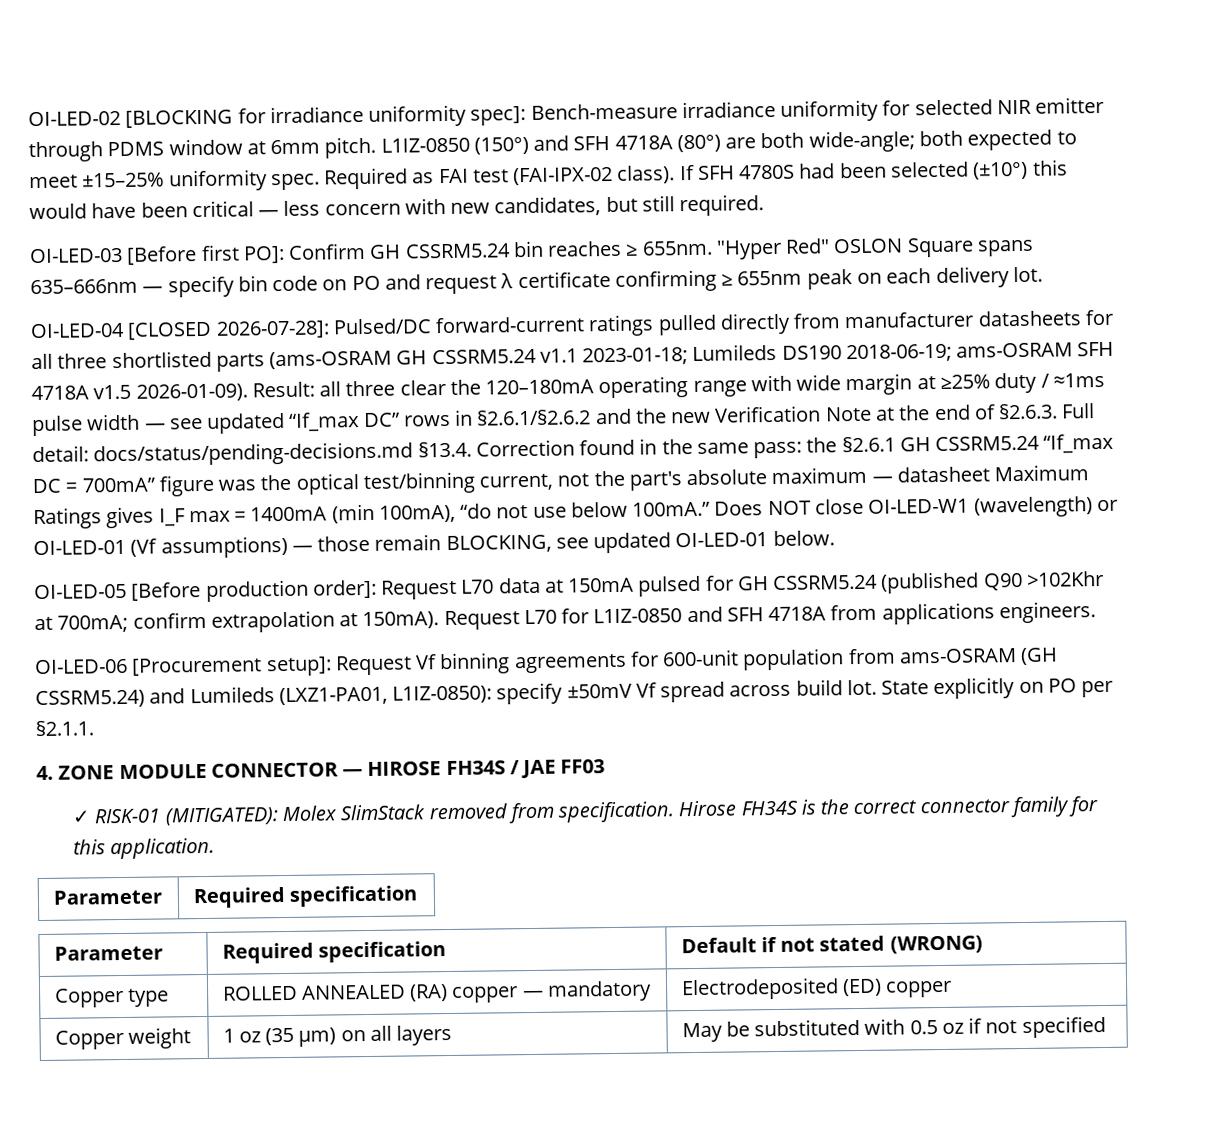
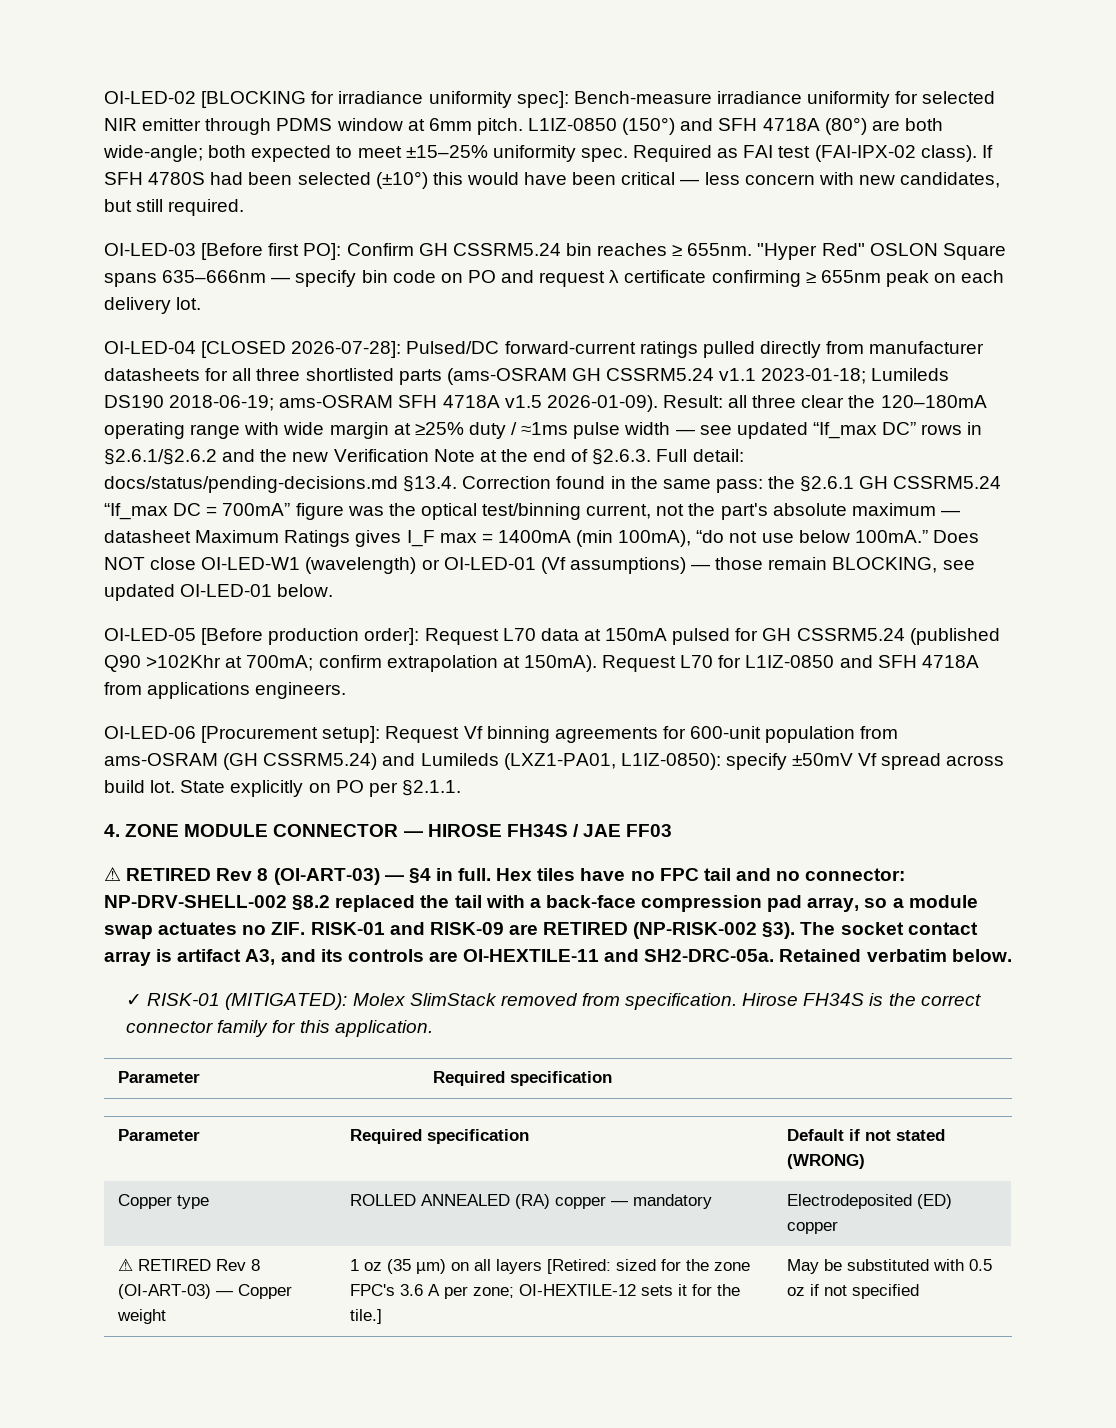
+ ⚠ RETIRED Rev 8 (OI-ART-03) — §4 in full. Hex tiles have no FPC tail and no connector: NP-DRV-SHELL-002 §8.2 replaced the tail with a back-face compression pad array, so a module swap actuates no ZIF. RISK-01 and RISK-09 are RETIRED (NP-RISK-002 §3). The socket contact array is artifact A3, and its controls are OI-HEXTILE-11 and SH2-DRC-05a. Retained verbatim below.
- Copper weight | 1 oz (35 µm) on all layers | May be substituted with 0.5 oz if not specified
+ ⚠ RETIRED Rev 8 (OI-ART-03) — Copper weight | 1 oz (35 µm) on all layers [Retired: sized for the zone FPC's 3.6 A per zone; OI-HEXTILE-12 sets it for the tile.] | May be substituted with 0.5 oz if not specified

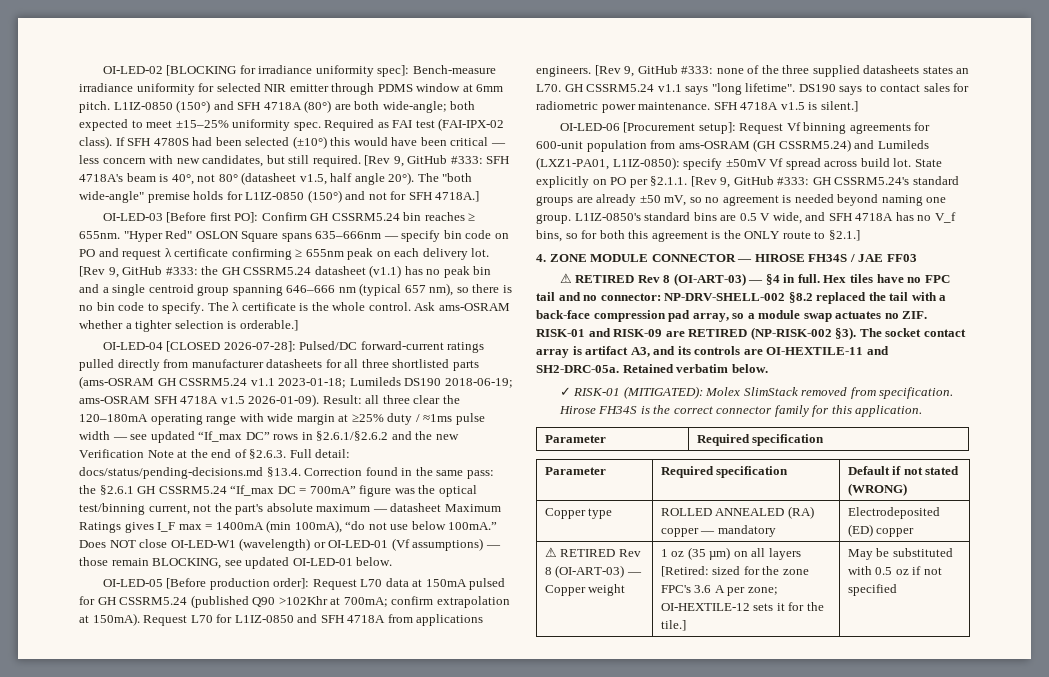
+ [Rev 9, GitHub #333: SFH 4718A's beam is 40°, not 80° (datasheet v1.5, half angle 20°). The "both wide-angle" premise holds for L1IZ-0850 (150°) and not for SFH 4718A.]
+ [Rev 9, GitHub #333: the GH CSSRM5.24 datasheet (v1.1) has no peak bin and a single centroid group spanning 646–666 nm (typical 657 nm), so there is no bin code to specify. The λ certificate is the whole control. Ask ams-OSRAM whether a tighter selection is orderable.]
+ [Rev 9, GitHub #333: none of the three supplied datasheets states an L70. GH CSSRM5.24 v1.1 says "long lifetime". DS190 says to contact sales for radiometric power maintenance. SFH 4718A v1.5 is silent.]
- State explicitly on PO per §2.1.1.
+ State explicitly on PO per §2.1.1. [Rev 9, GitHub #333: GH CSSRM5.24's standard groups are already ±50 mV, so no agreement is needed beyond naming one group. L1IZ-0850's standard bins are 0.5 V wide, and SFH 4718A has no V_f bins, so for both this agreement is the ONLY route to §2.1.]

